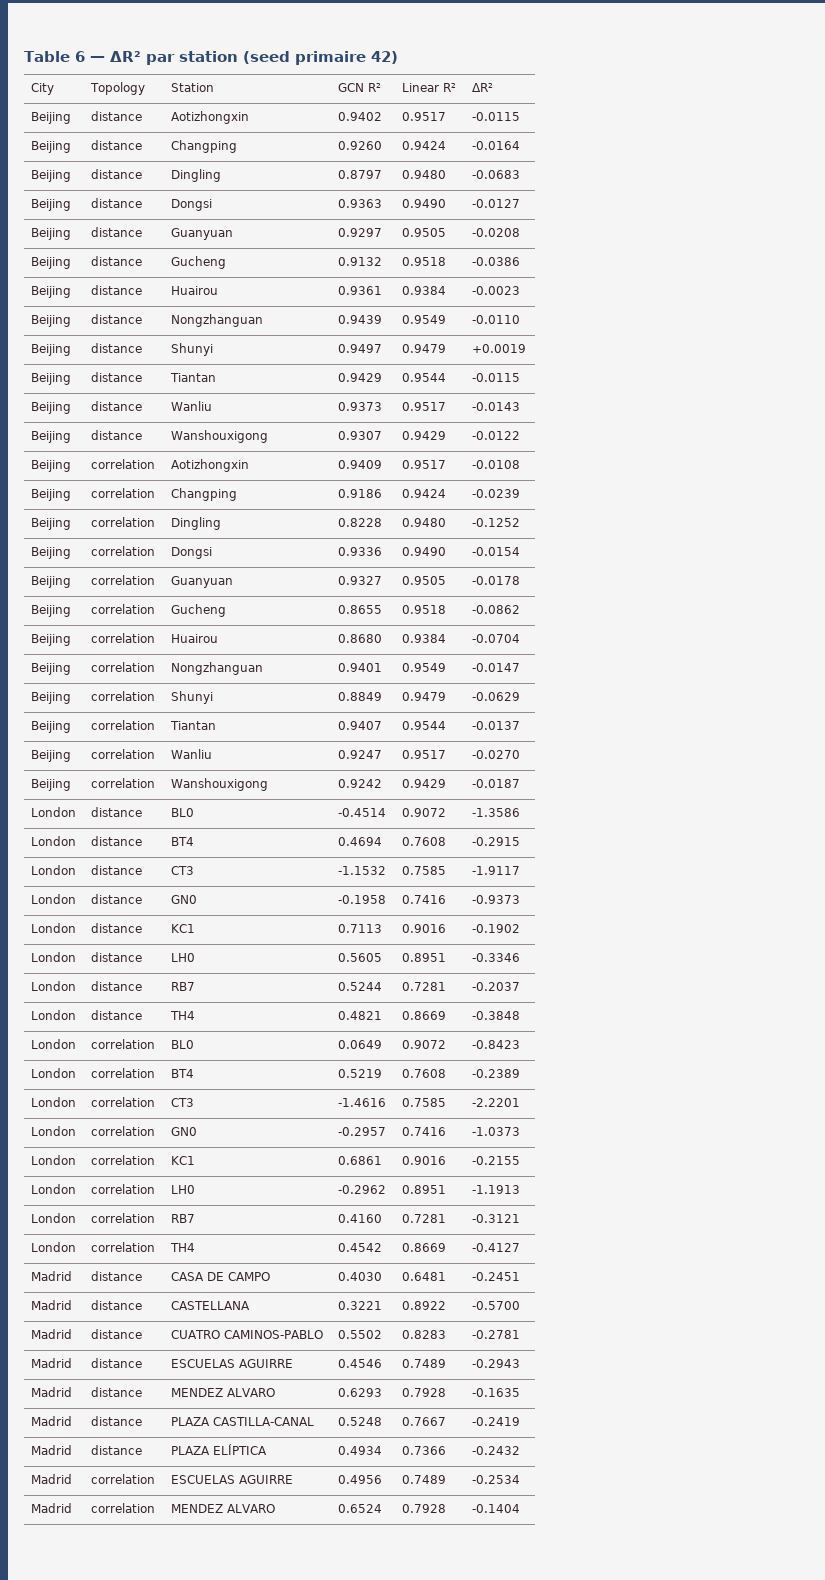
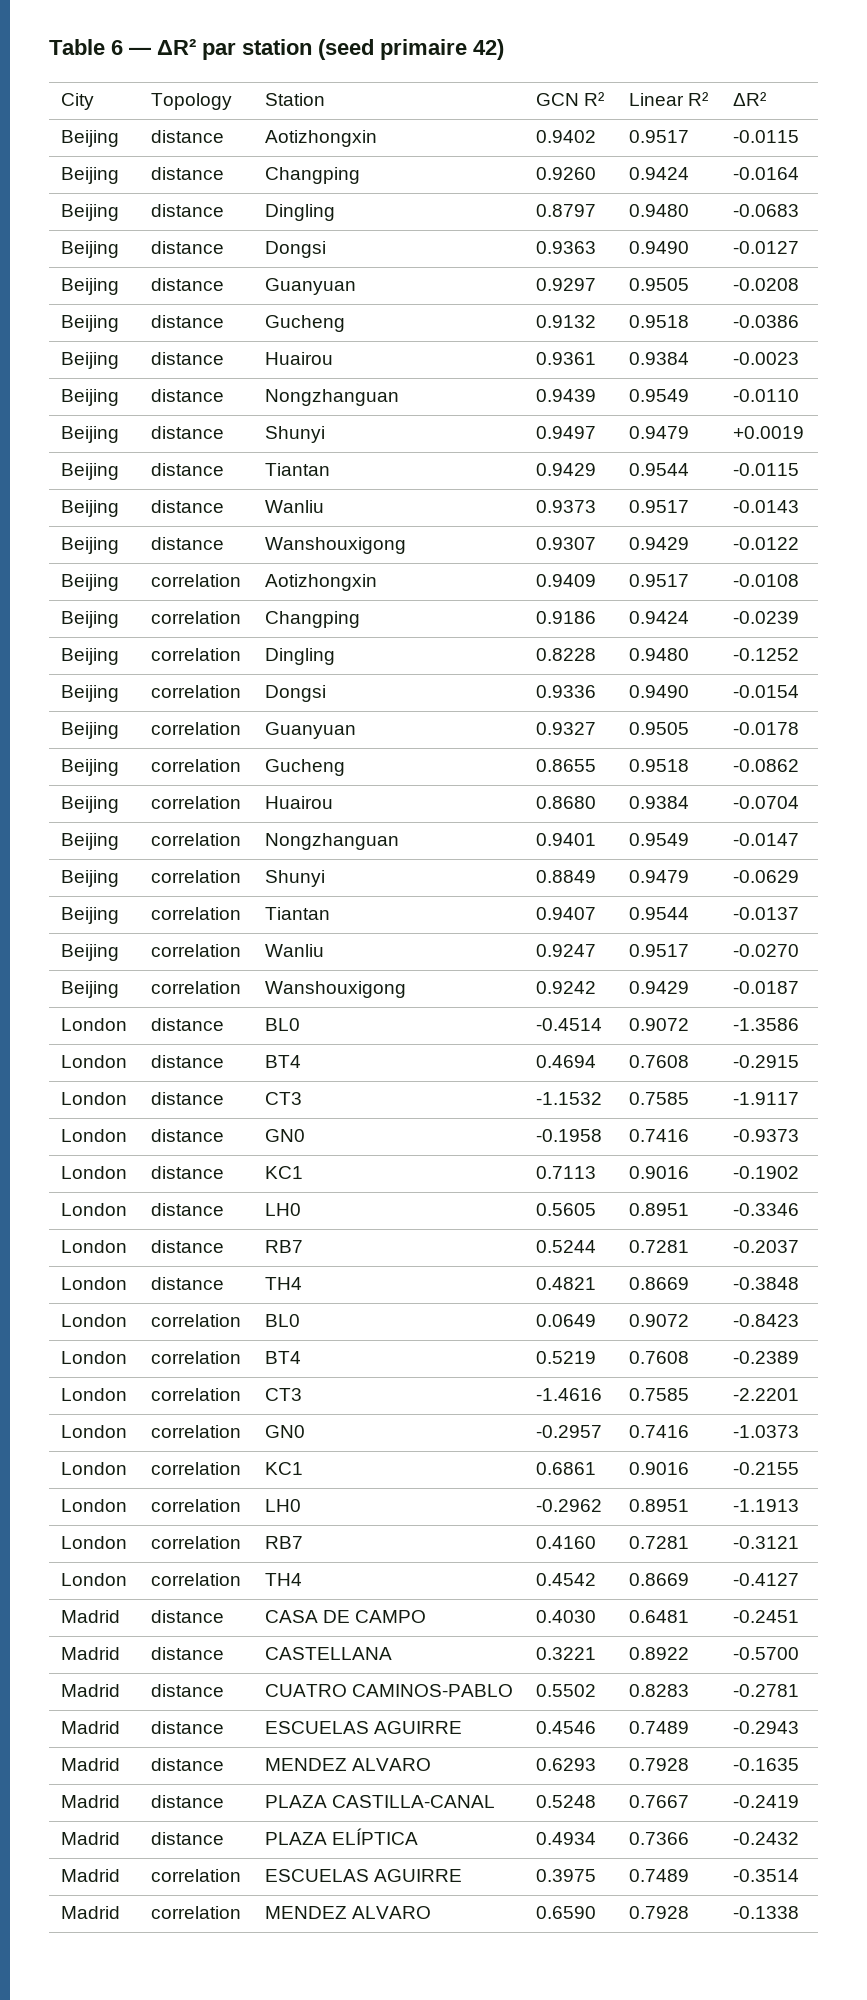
- Madrid | correlation | ESCUELAS AGUIRRE | 0.4956 | 0.7489 | -0.2534
+ Madrid | correlation | ESCUELAS AGUIRRE | 0.3975 | 0.7489 | -0.3514
- Madrid | correlation | MENDEZ ALVARO | 0.6524 | 0.7928 | -0.1404
+ Madrid | correlation | MENDEZ ALVARO | 0.6590 | 0.7928 | -0.1338

